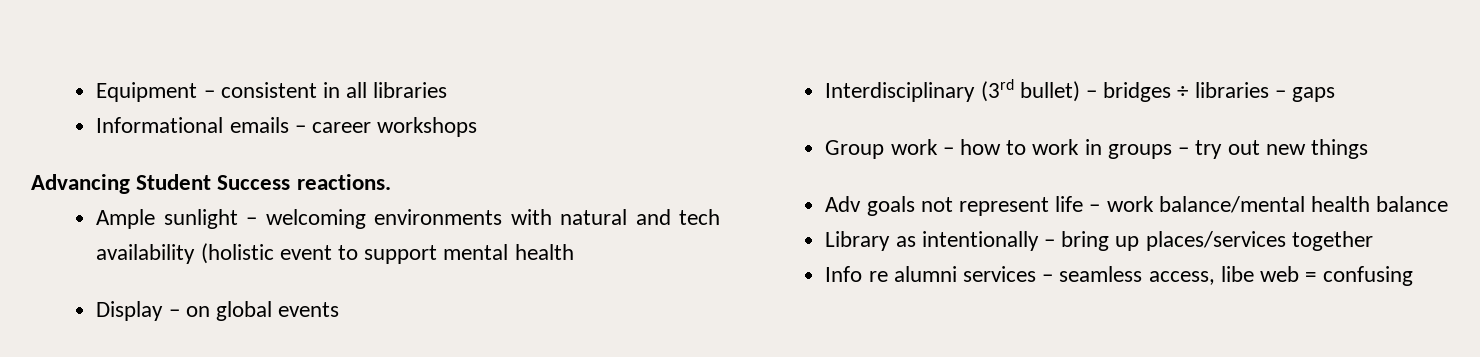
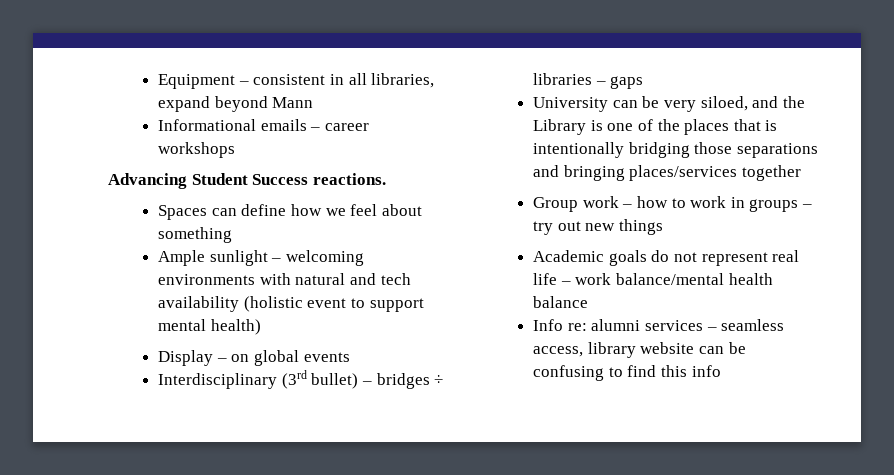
- Equipment – consistent in all libraries
+ Equipment – consistent in all libraries, expand beyond Mann
+ Spaces can define how we feel about something
- Ample sunlight – welcoming environments with natural and tech availability (holistic event to support mental health
+ Ample sunlight – welcoming environments with natural and tech availability (holistic event to support mental health)
+ University can be very siloed, and the Library is one of the places that is intentionally bridging those separations and bringing places/services together
- Adv goals not represent life – work balance/mental health balance
+ Academic goals do not represent real life – work balance/mental health balance
- Library as intentionally – bring up places/services together
- Info re alumni services – seamless access, libe web = confusing
+ Info re: alumni services – seamless access, library website can be confusing to find this info

